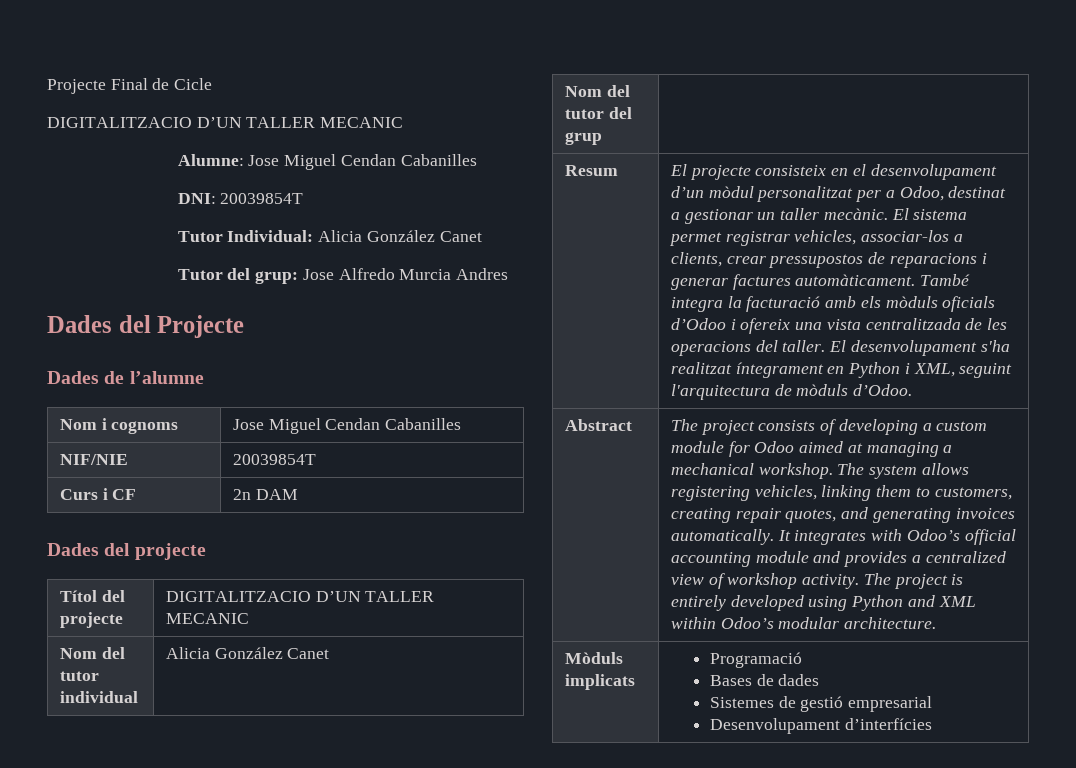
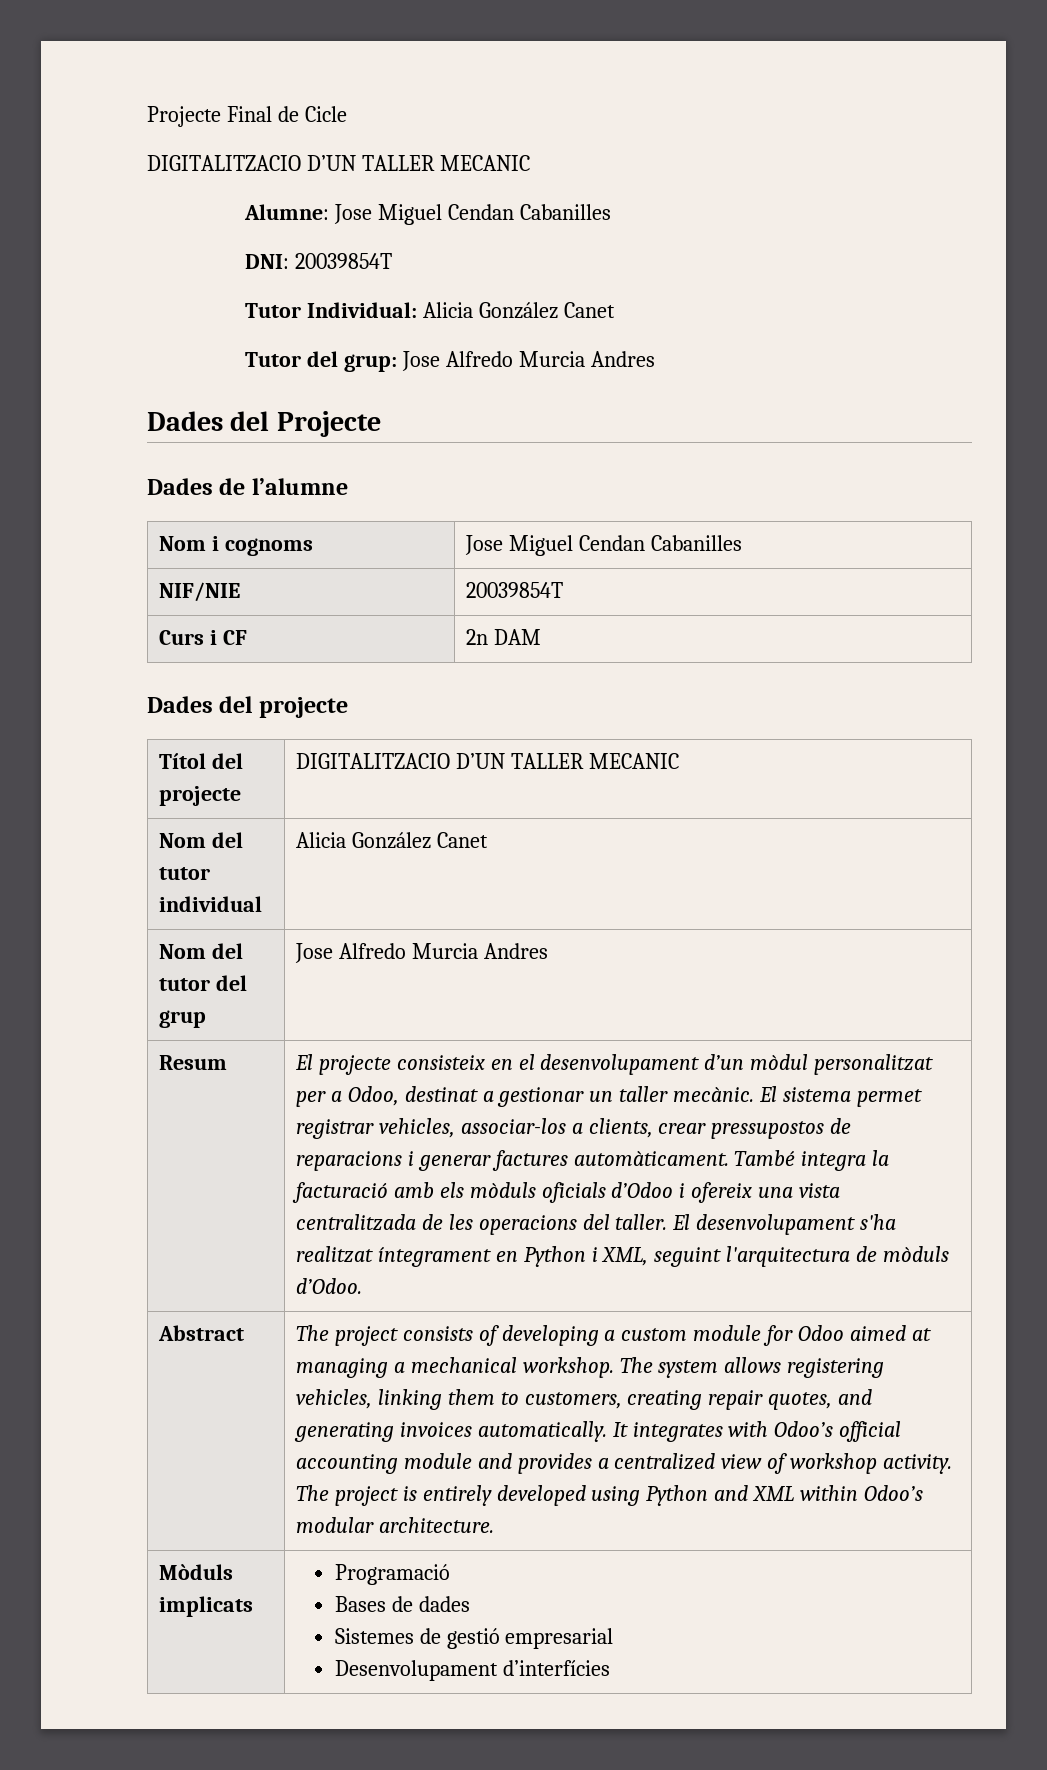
- Nom del tutor del grup |
+ Nom del tutor del grup | Jose Alfredo Murcia Andres

